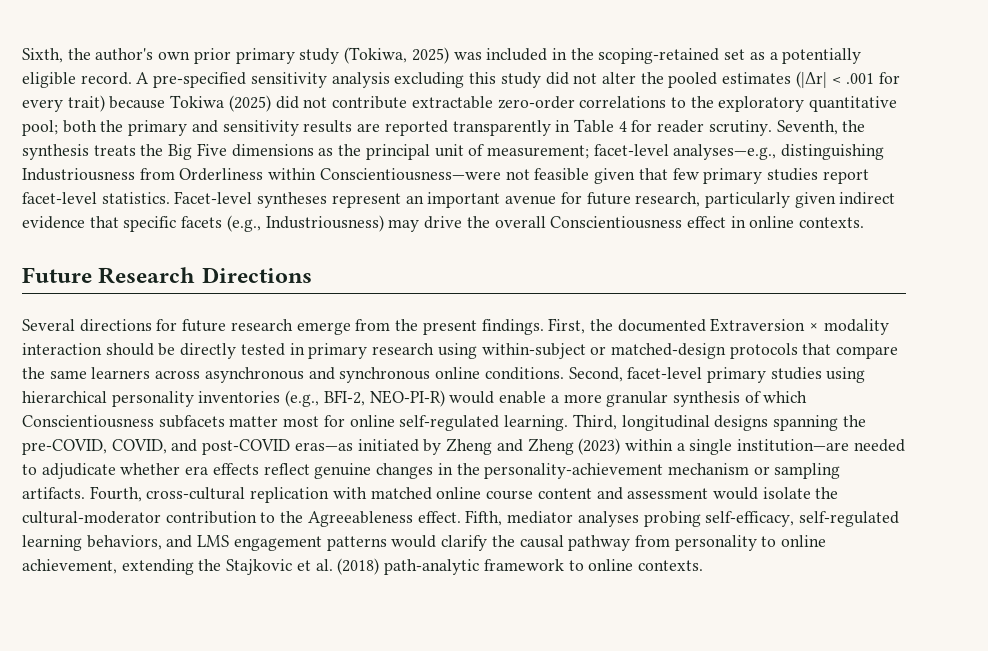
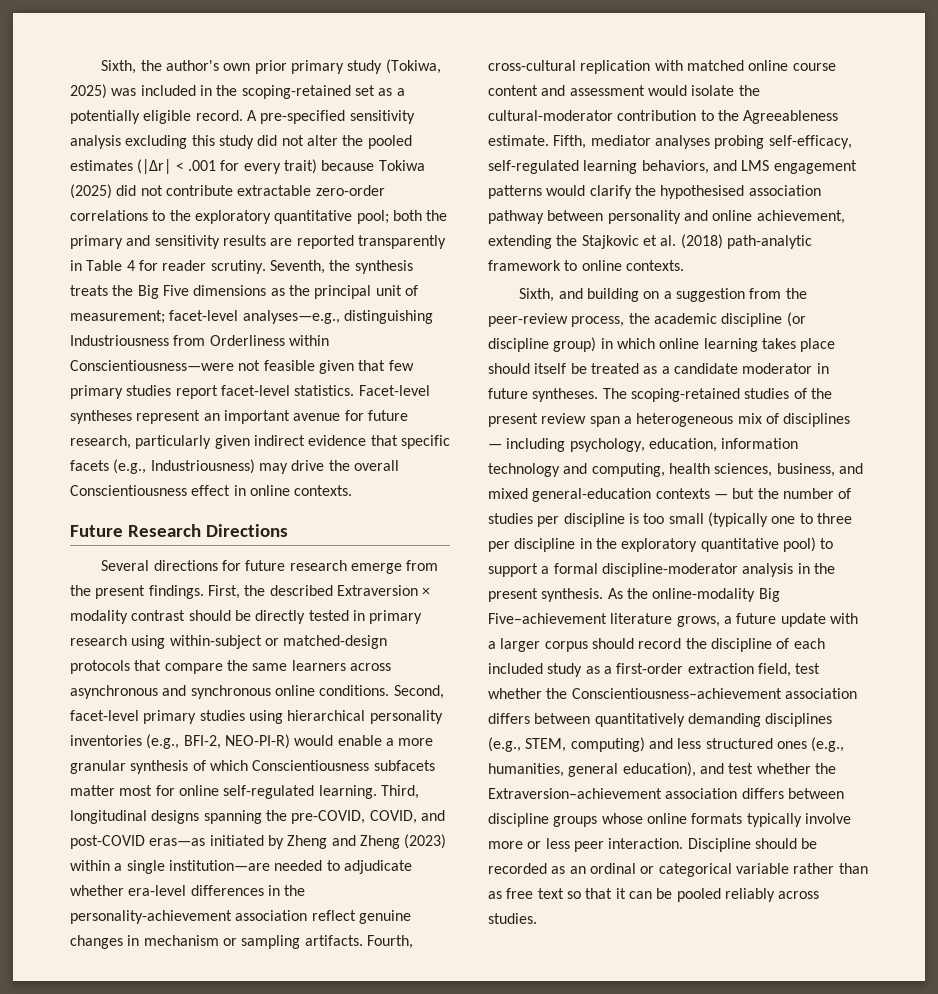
- First, the documented Extraversion × modality interaction should be directly tested in primary research using within-subject or matched-design protocols that compare the same learners across asynchronous and synchronous online conditions.
+ First, the described Extraversion × modality contrast should be directly tested in primary research using within-subject or matched-design protocols that compare the same learners across asynchronous and synchronous online conditions.
- Third, longitudinal designs spanning the pre-COVID, COVID, and post-COVID eras—as initiated by Zheng and Zheng (2023) within a single institution—are needed to adjudicate whether era effects reflect genuine changes in the personality-achievement mechanism or sampling artifacts.
+ Third, longitudinal designs spanning the pre-COVID, COVID, and post-COVID eras—as initiated by Zheng and Zheng (2023) within a single institution—are needed to adjudicate whether era-level differences in the personality-achievement association reflect genuine changes in mechanism or sampling artifacts.
- Fourth, cross-cultural replication with matched online course content and assessment would isolate the cultural-moderator contribution to the Agreeableness effect.
+ Fourth, cross-cultural replication with matched online course content and assessment would isolate the cultural-moderator contribution to the Agreeableness estimate.
- Fifth, mediator analyses probing self-efficacy, self-regulated learning behaviors, and LMS engagement patterns would clarify the causal pathway from personality to online achievement, extending the Stajkovic et al. (2018) path-analytic framework to online contexts.
+ Fifth, mediator analyses probing self-efficacy, self-regulated learning behaviors, and LMS engagement patterns would clarify the hypothesised association pathway between personality and online achievement, extending the Stajkovic et al. (2018) path-analytic framework to online contexts.
+ Sixth, and building on a suggestion from the peer-review process, the academic discipline (or discipline group) in which online learning takes place should itself be treated as a candidate moderator in future syntheses. The scoping-retained studies of the present review span a heterogeneous mix of disciplines — including psychology, education, information technology and computing, health sciences, business, and mixed general-education contexts — but the number of studies per discipline is too small (typically one to three per discipline in the exploratory quantitative pool) to support a formal discipline-moderator analysis in the present synthesis. As the online-modality Big Five–achievement literature grows, a future update with a larger corpus should record the discipline of each included study as a first-order extraction field, test whether the Conscientiousness–achievement association differs between quantitatively demanding disciplines (e.g., STEM, computing) and less structured ones (e.g., humanities, general education), and test whether the Extraversion–achievement association differs between discipline groups whose online formats typically involve more or less peer interaction. Discipline should be recorded as an ordinal or categorical variable rather than as free text so that it can be pooled reliably across studies.

